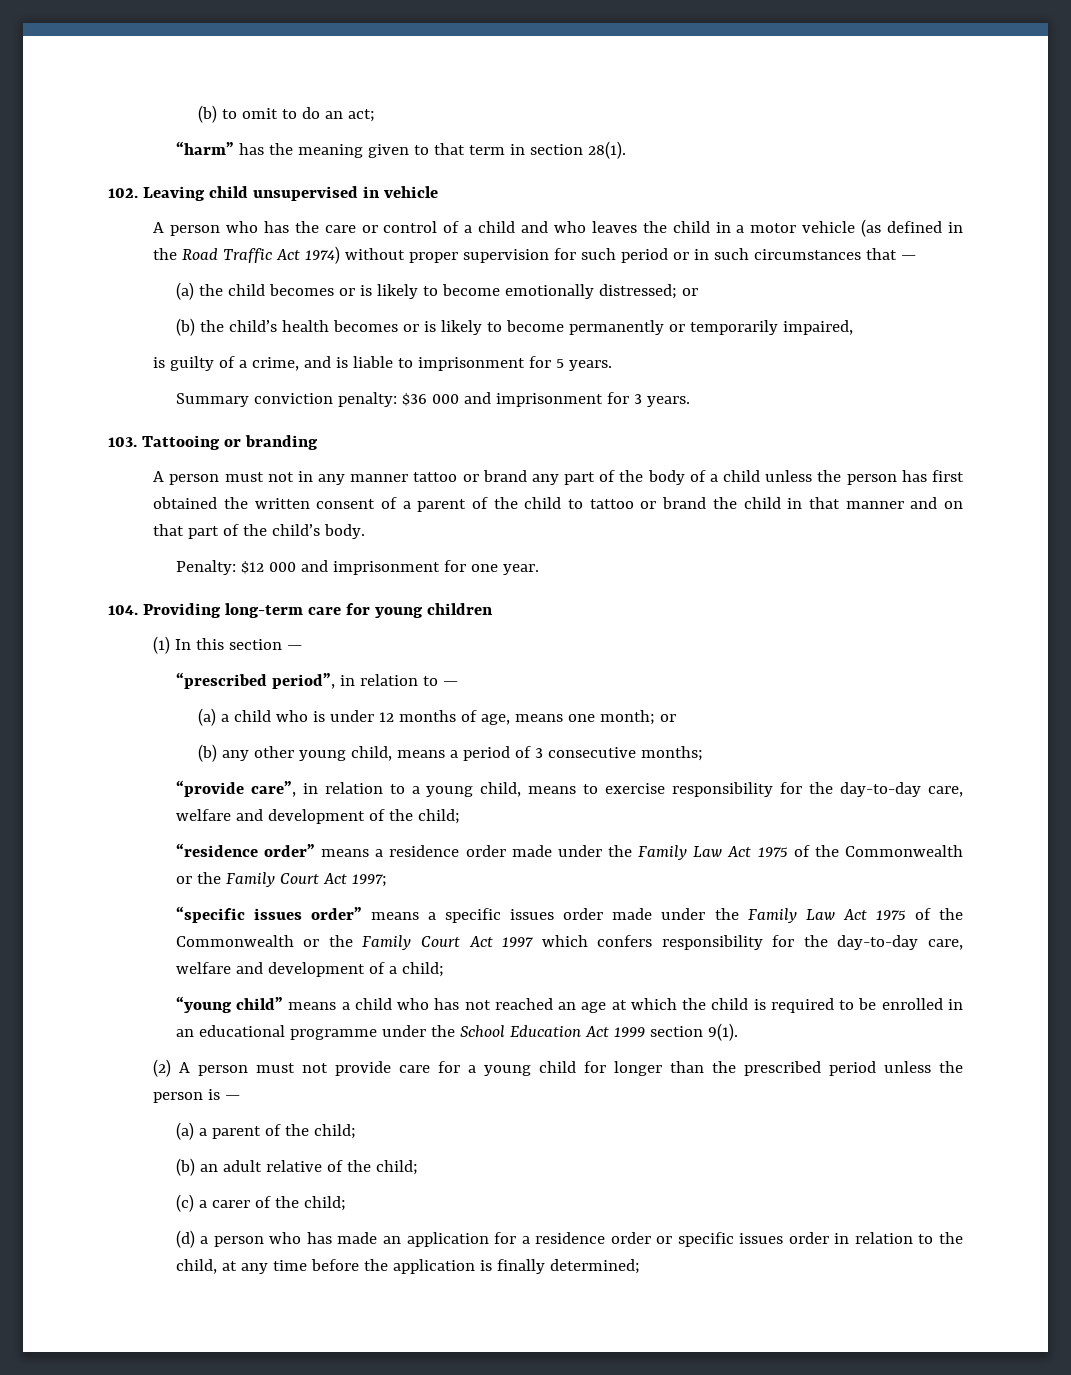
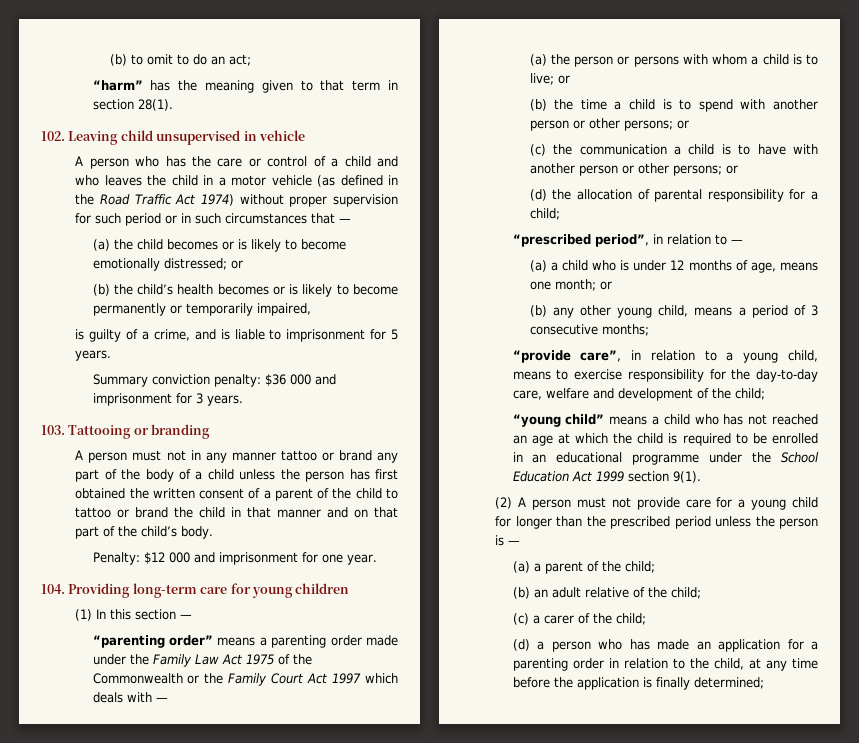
+ “parenting order” means a parenting order made under the Family Law Act 1975 of the Commonwealth or the Family Court Act 1997 which deals with —
+ (a) the person or persons with whom a child is to live; or
+ (b) the time a child is to spend with another person or other persons; or
+ (c) the communication a child is to have with another person or other persons; or
+ (d) the allocation of parental responsibility for a child;
- “residence order” means a residence order made under the Family Law Act 1975 of the Commonwealth or the Family Court Act 1997;
- “specific issues order” means a specific issues order made under the Family Law Act 1975 of the Commonwealth or the Family Court Act 1997 which confers responsibility for the day-to-day care, welfare and development of a child;
- (d) a person who has made an application for a residence order or specific issues order in relation to the child, at any time before the application is finally determined;
+ (d) a person who has made an application for a parenting order in relation to the child, at any time before the application is finally determined;

